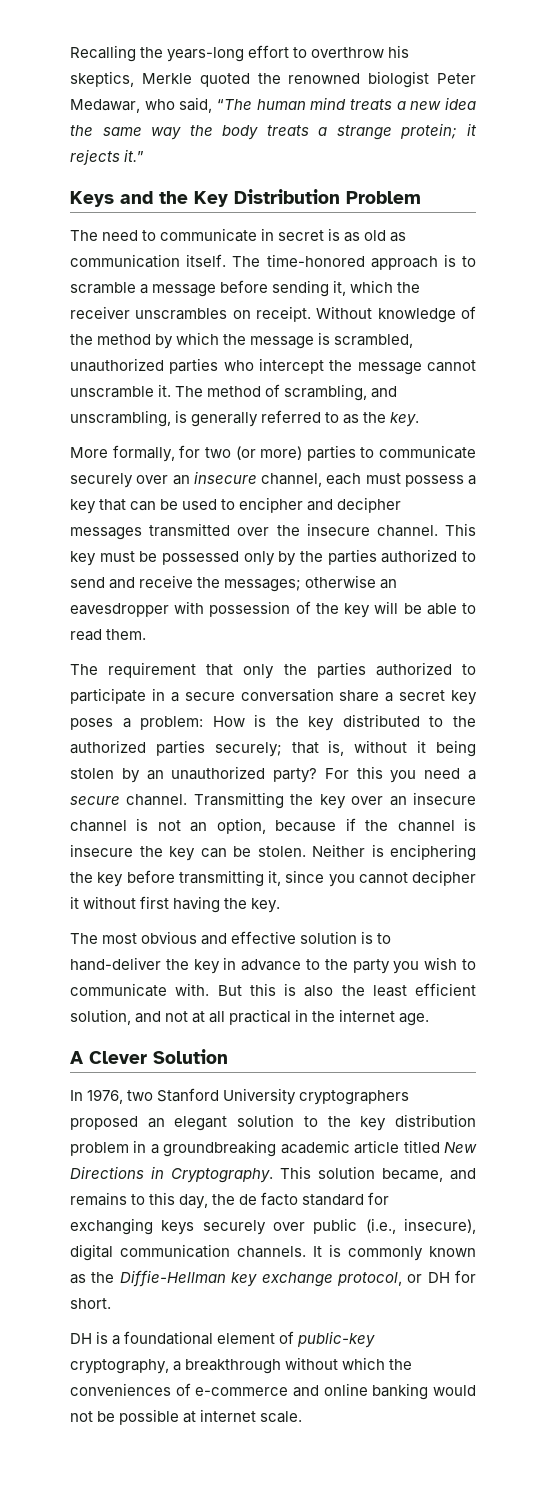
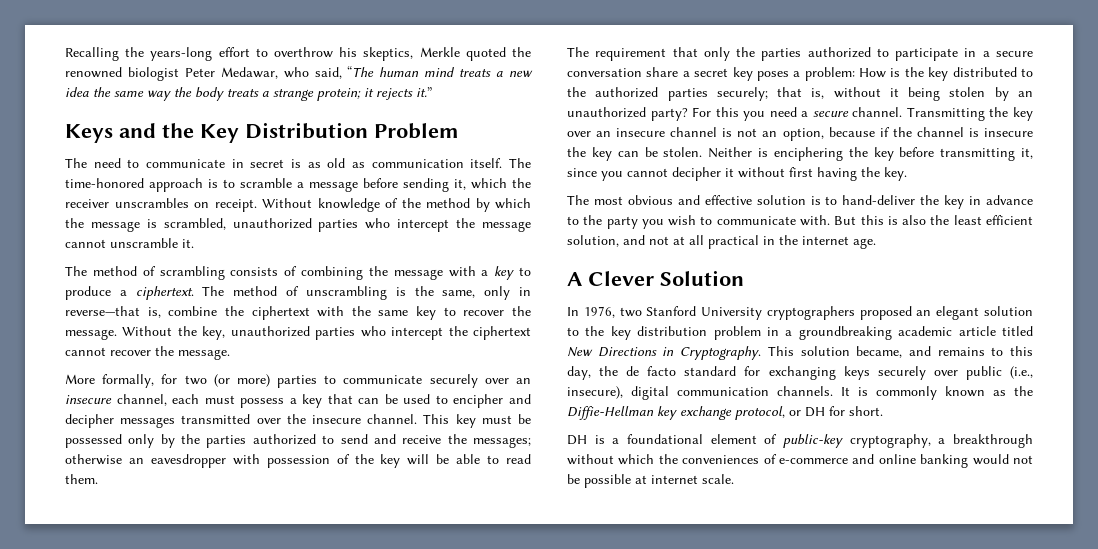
- Without knowledge of the method by which the message is scrambled, unauthorized parties who intercept the message cannot unscramble it. The method of scrambling, and unscrambling, is generally referred to as the key.
+ Without knowledge of the method by which the message is scrambled, unauthorized parties who intercept the message cannot unscramble it.
+ The method of scrambling consists of combining the message with a key to produce a ciphertext. The method of unscrambling is the same, only in reverse—that is, combine the ciphertext with the same key to recover the message. Without the key, unauthorized parties who intercept the ciphertext cannot recover the message.

